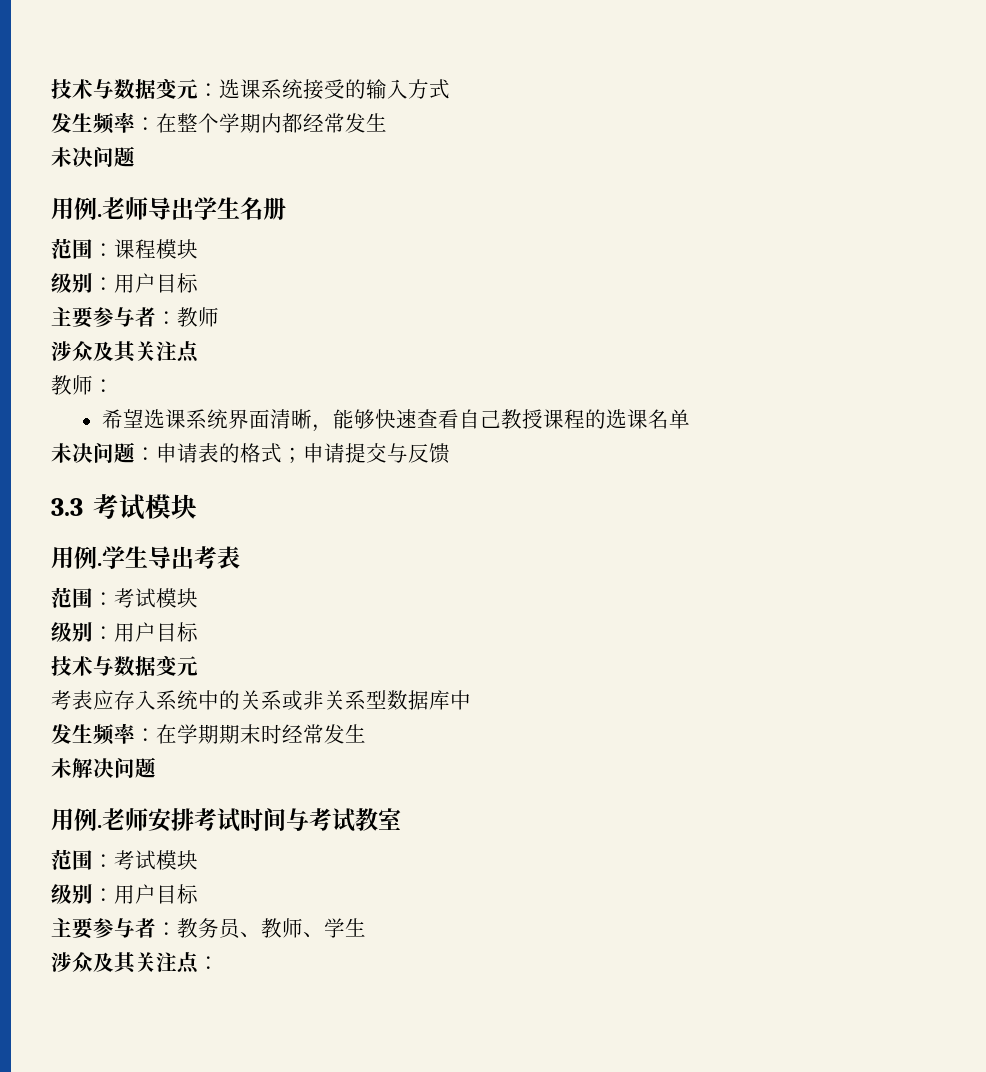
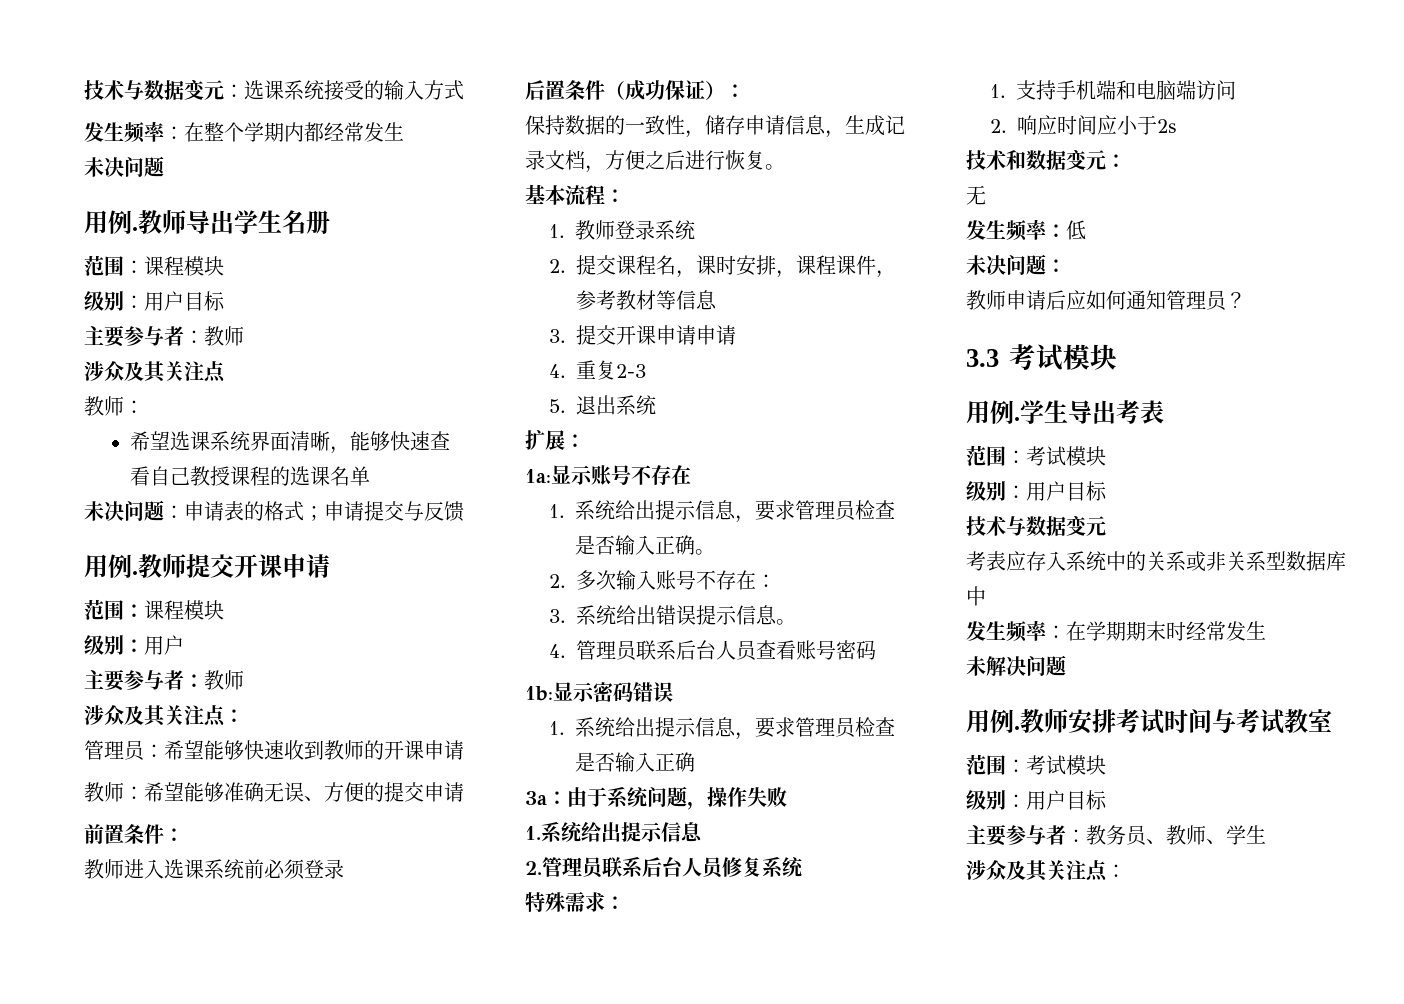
- 老师导出学生名册
+ 教师导出学生名册
+ 用例.教师提交开课申请
+ 范围：课程模块
+ 级别：用户
+ 主要参与者：教师
+ 涉众及其关注点：
+ 管理员：希望能够快速收到教师的开课申请
+ 教师：希望能够准确无误、方便的提交申请
+ 前置条件：
+ 教师进入选课系统前必须登录
+ 后置条件（成功保证）：
+ 保持数据的一致性，储存申请信息，生成记录文档，方便之后进行恢复。
+ 基本流程：
+ 1.教师登录系统
+ 2.提交课程名，课时安排，课程课件，参考教材等信息
+ 3.提交开课申请申请
+ 4.重复2-3
+ 5.退出系统
+ 扩展：
+ 1a:显示账号不存在
+ 1.系统给出提示信息，要求管理员检查是否输入正确。
+ 2.多次输入账号不存在：
+ 3.系统给出错误提示信息。
+ 4.管理员联系后台人员查看账号密码
+ 1b:显示密码错误
+ 1.系统给出提示信息，要求管理员检查是否输入正确
+ 3a：由于系统问题，操作失败
+ 1.系统给出提示信息
+ 2.管理员联系后台人员修复系统
+ 特殊需求：
+ 1.支持手机端和电脑端访问
+ 2.响应时间应小于2s
+ 技术和数据变元：
+ 无
+ 发生频率：低
+ 未决问题：
+ 教师申请后应如何通知管理员？
- 老师安排考试时间与考试教室
+ 教师安排考试时间与考试教室

